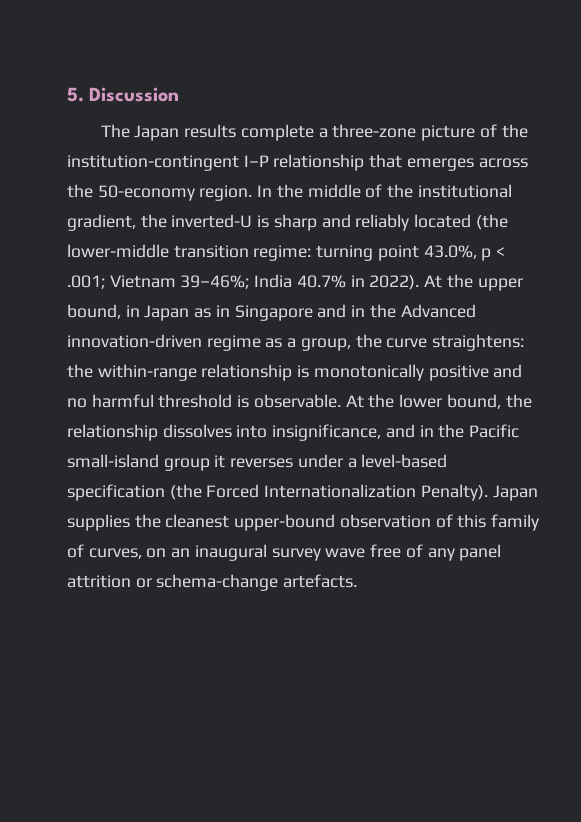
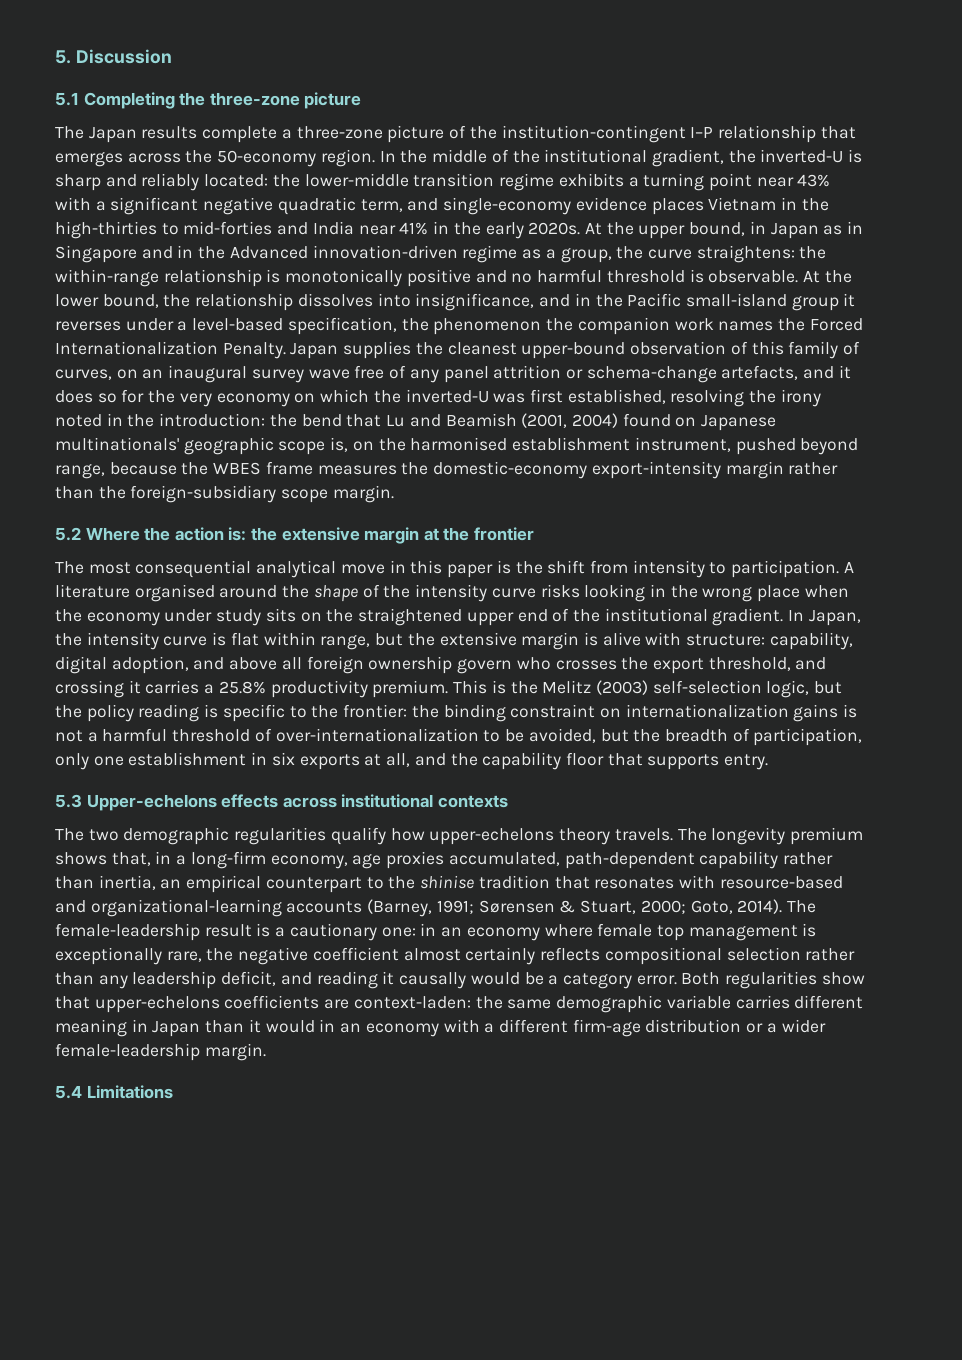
+ 5.1 Completing the three-zone picture
- In the middle of the institutional gradient, the inverted-U is sharp and reliably located (the lower-middle transition regime: turning point 43.0%, p < .001; Vietnam 39–46%; India 40.7% in 2022).
+ In the middle of the institutional gradient, the inverted-U is sharp and reliably located: the lower-middle transition regime exhibits a turning point near 43% with a significant negative quadratic term, and single-economy evidence places Vietnam in the high-thirties to mid-forties and India near 41% in the early 2020s.
- At the lower bound, the relationship dissolves into insignificance, and in the Pacific small-island group it reverses under a level-based specification (the Forced Internationalization Penalty).
+ At the lower bound, the relationship dissolves into insignificance, and in the Pacific small-island group it reverses under a level-based specification, the phenomenon the companion work names the Forced Internationalization Penalty.
- Japan supplies the cleanest upper-bound observation of this family of curves, on an inaugural survey wave free of any panel attrition or schema-change artefacts.
+ Japan supplies the cleanest upper-bound observation of this family of curves, on an inaugural survey wave free of any panel attrition or schema-change artefacts, and it does so for the very economy on which the inverted-U was first established, resolving the irony noted in the introduction: the bend that Lu and Beamish (2001, 2004) found on Japanese multinationals' geographic scope is, on the harmonised establishment instrument, pushed beyond range, because the WBES frame measures the domestic-economy export-intensity margin rather than the foreign-subsidiary scope margin.
+ 5.2 Where the action is: the extensive margin at the frontier
+ The most consequential analytical move in this paper is the shift from intensity to participation. A literature organised around the shape of the intensity curve risks looking in the wrong place when the economy under study sits on the straightened upper end of the institutional gradient. In Japan, the intensity curve is flat within range, but the extensive margin is alive with structure: capability, digital adoption, and above all foreign ownership govern who crosses the export threshold, and crossing it carries a 25.8% productivity premium. This is the Melitz (2003) self-selection logic, but the policy reading is specific to the frontier: the binding constraint on internationalization gains is not a harmful threshold of over-internationalization to be avoided, but the breadth of participation, only one establishment in six exports at all, and the capability floor that supports entry.
+ 5.3 Upper-echelons effects across institutional contexts
+ The two demographic regularities qualify how upper-echelons theory travels. The longevity premium shows that, in a long-firm economy, age proxies accumulated, path-dependent capability rather than inertia, an empirical counterpart to the shinise tradition that resonates with resource-based and organizational-learning accounts (Barney, 1991; Sørensen & Stuart, 2000; Goto, 2014). The female-leadership result is a cautionary one: in an economy where female top management is exceptionally rare, the negative coefficient almost certainly reflects compositional selection rather than any leadership deficit, and reading it causally would be a category error. Both regularities show that upper-echelons coefficients are context-laden: the same demographic variable carries different meaning in Japan than it would in an economy with a different firm-age distribution or a wider female-leadership margin.
+ 5.4 Limitations

